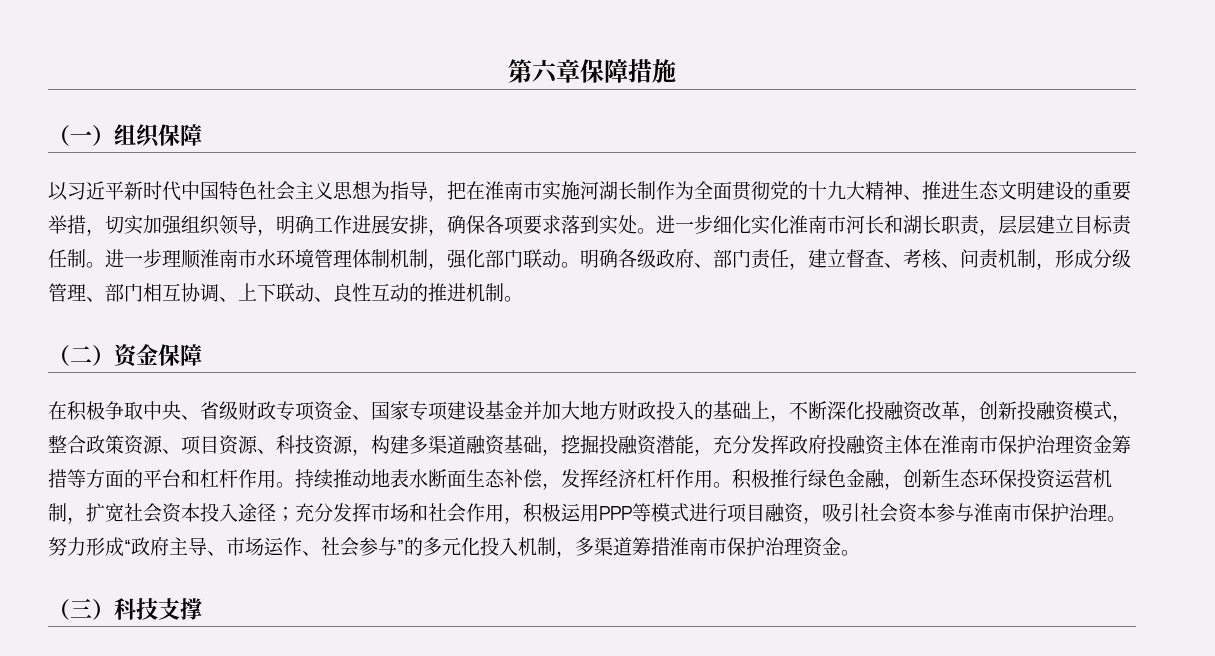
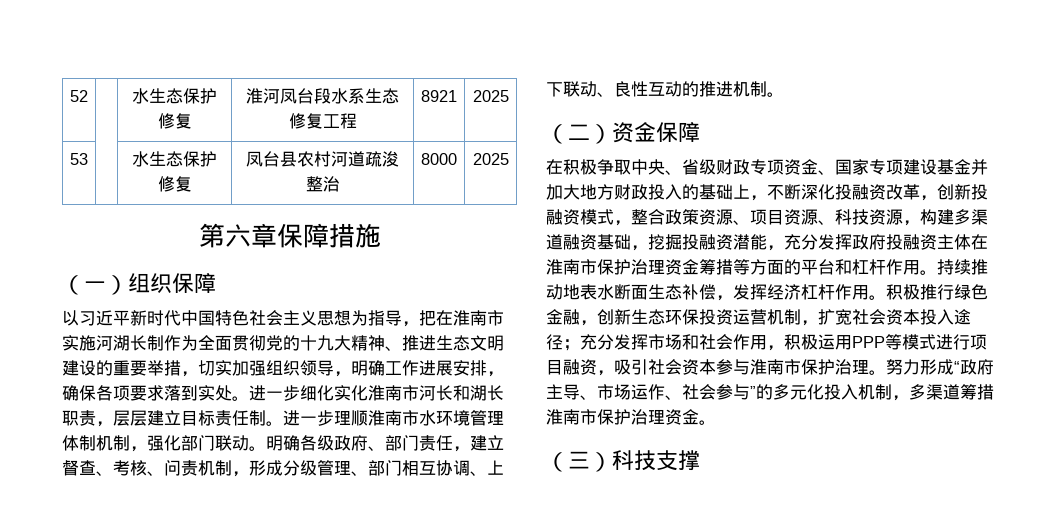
+ 52 | | 水生态保护修复 | 淮河凤台段水系生态修复工程 | 8921 | 2025
+ 53 | | 水生态保护修复 | 凤台县农村河道疏浚整治 | 8000 | 2025

